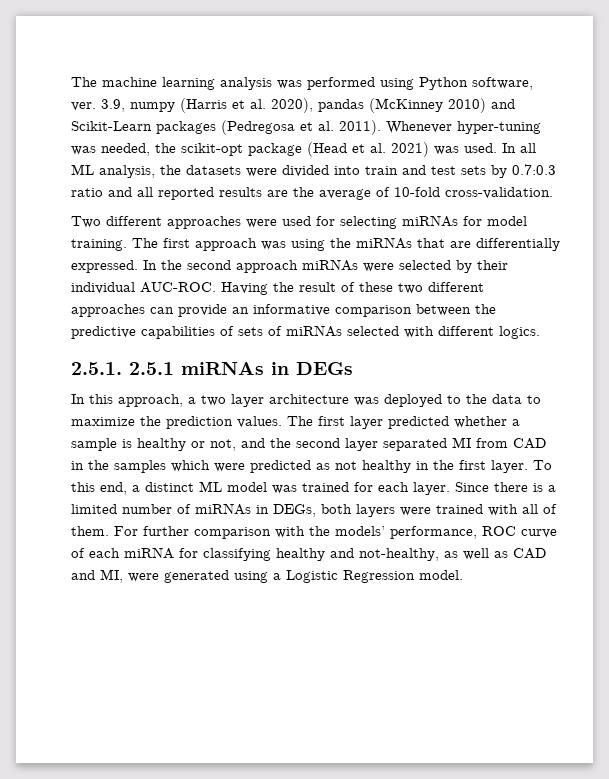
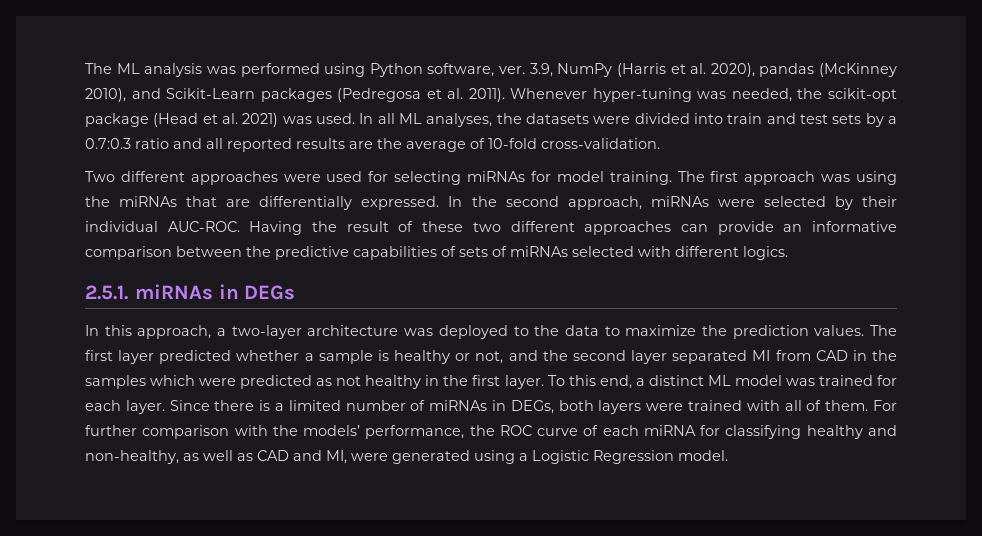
- The machine learning analysis was performed using Python software, ver.
+ The ML analysis was performed using Python software, ver.
- 3.9, numpy (Harris et al. 2020), pandas (McKinney 2010) and Scikit-Learn packages (Pedregosa et al. 2011).
+ 3.9, NumPy (Harris et al. 2020), pandas (McKinney 2010), and Scikit-Learn packages (Pedregosa et al. 2011).
- In all ML analysis, the datasets were divided into train and test sets by 0.7:0.3 ratio and all reported results are the average of 10-fold cross-validation.
+ In all ML analyses, the datasets were divided into train and test sets by a 0.7:0.3 ratio and all reported results are the average of 10-fold cross-validation.
- In the second approach miRNAs were selected by their individual AUC-ROC.
+ In the second approach, miRNAs were selected by their individual AUC-ROC.
- 2.5.1. 2.5.1 miRNAs in DEGs
+ 2.5.1. miRNAs in DEGs
- In this approach, a two layer architecture was deployed to the data to maximize the prediction values.
+ In this approach, a two-layer architecture was deployed to the data to maximize the prediction values.
- For further comparison with the models’ performance, ROC curve of each miRNA for classifying healthy and not-healthy, as well as CAD and MI, were generated using a Logistic Regression model.
+ For further comparison with the models’ performance, the ROC curve of each miRNA for classifying healthy and non-healthy, as well as CAD and MI, were generated using a Logistic Regression model.

